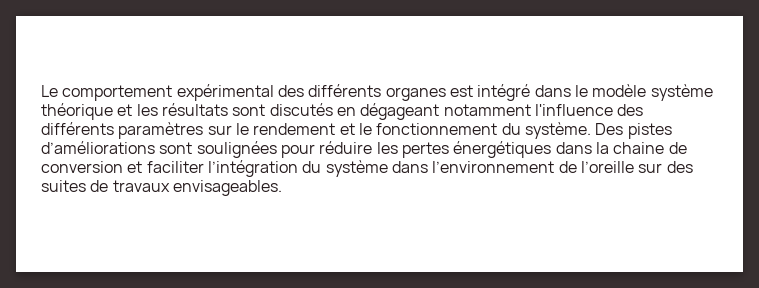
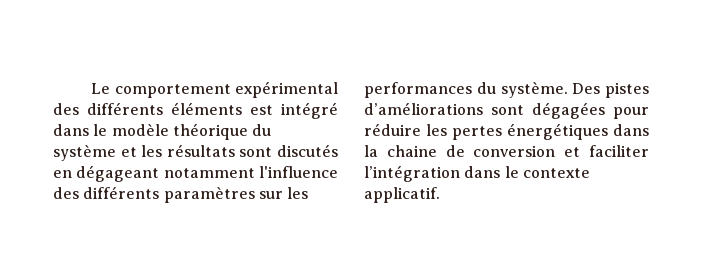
- Le comportement expérimental des différents organes est intégré dans le modèle système théorique et les résultats sont discutés en dégageant notamment l'influence des différents paramètres sur le rendement et le fonctionnement du système.
+ Le comportement expérimental des différents éléments est intégré dans le modèle théorique du système et les résultats sont discutés en dégageant notamment l'influence des différents paramètres sur les performances du système.
- Des pistes d’améliorations sont soulignées pour réduire les pertes énergétiques dans la chaine de conversion et faciliter l’intégration du système dans l’environnement de l’oreille sur des suites de travaux envisageables.
+ Des pistes d’améliorations sont dégagées pour réduire les pertes énergétiques dans la chaine de conversion et faciliter l’intégration dans le contexte applicatif.

